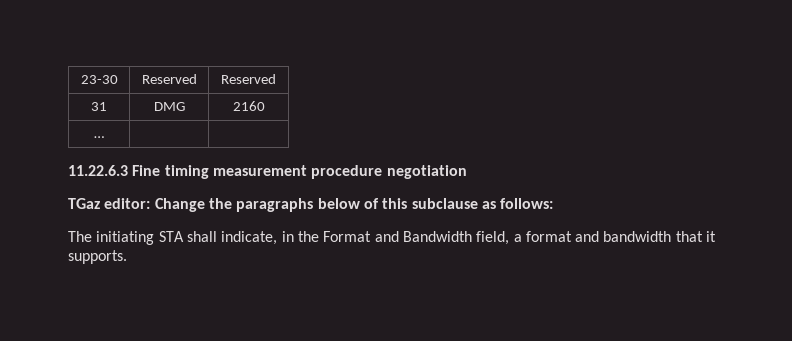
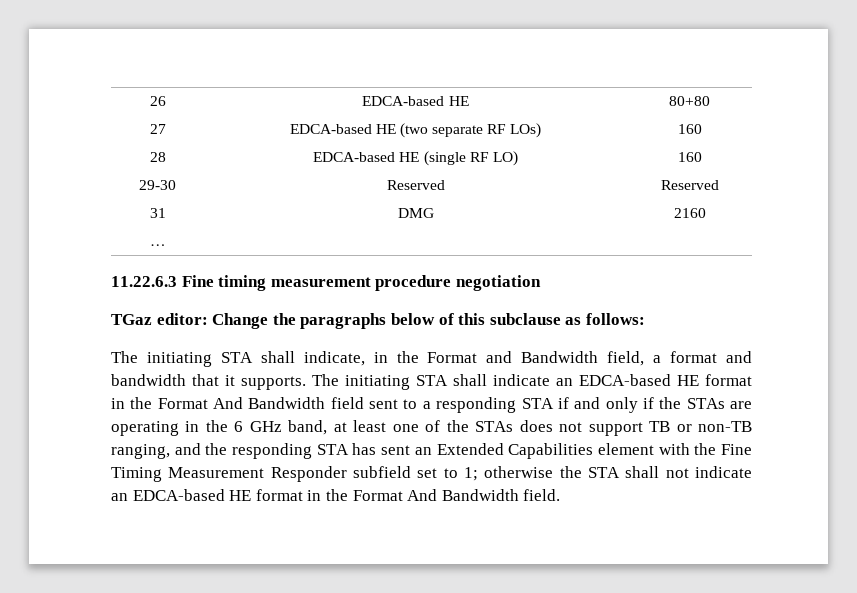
- 23-30 | Reserved | Reserved
+ 26 | EDCA-based HE | 80+80
+ 27 | EDCA-based HE (two separate RF LOs) | 160
+ 28 | EDCA-based HE (single RF LO) | 160
+ 29-30 | Reserved | Reserved
+ The initiating STA shall indicate an EDCA-based HE format in the Format And Bandwidth field sent to a responding STA if and only if the STAs are operating in the 6 GHz band, at least one of the STAs does not support TB or non-TB ranging, and the responding STA has sent an Extended Capabilities element with the Fine Timing Measurement Responder subfield set to 1; otherwise the STA shall not indicate an EDCA-based HE format in the Format And Bandwidth field.

